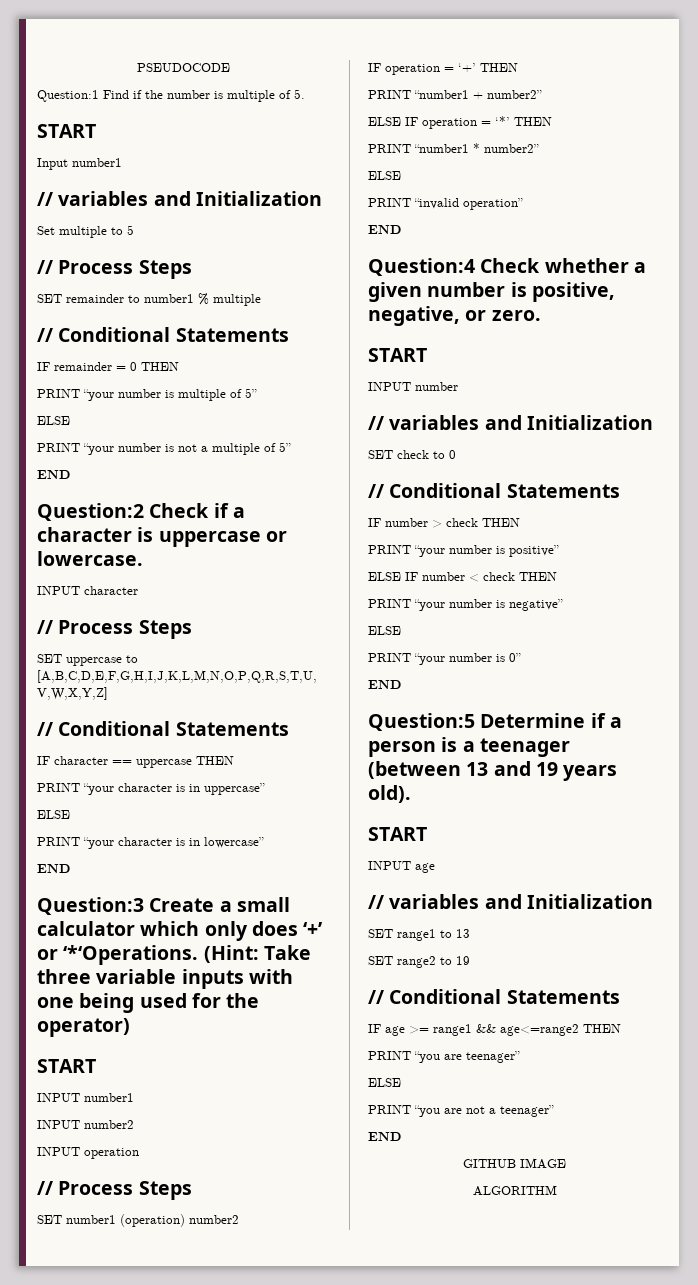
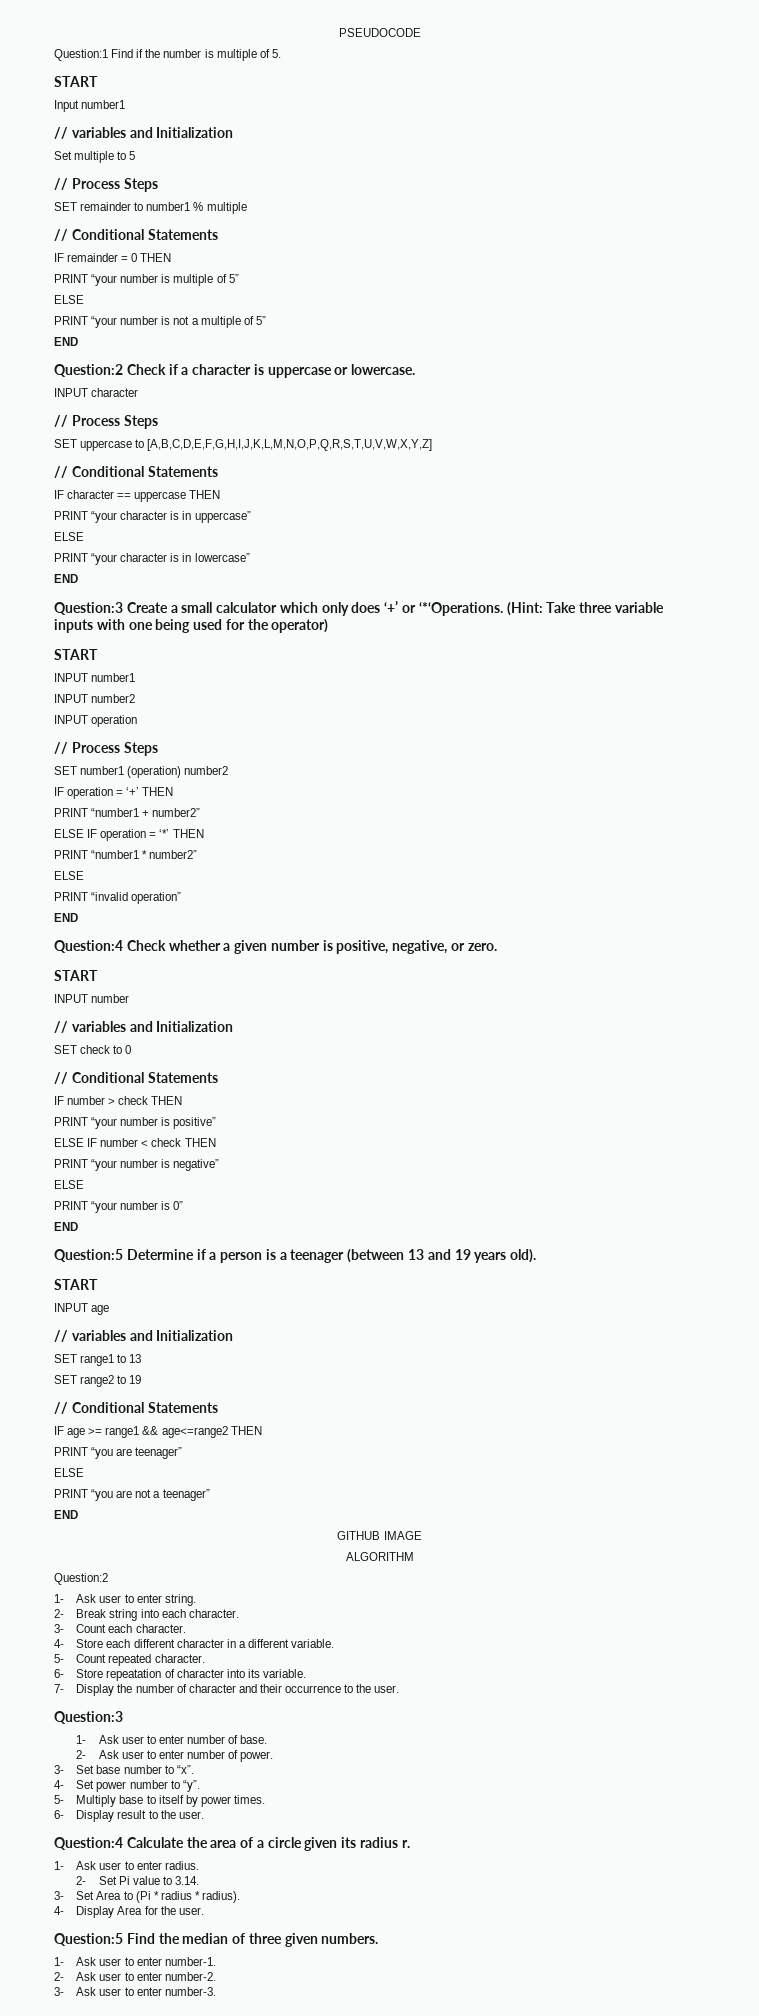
  ALGORITHM
+ Question:2
+ 1- Ask user to enter string.
+ 2- Break string into each character.
+ 3- Count each character.
+ 4- Store each different character in a different variable.
+ 5- Count repeated character.
+ 6- Store repeatation of character into its variable.
+ 7- Display the number of character and their occurrence to the user.
+ Question:3
+ 1- Ask user to enter number of base.
+ 2- Ask user to enter number of power.
+ 3- Set base number to “x”.
+ 4- Set power number to “y”.
+ 5- Multiply base to itself by power times.
+ 6- Display result to the user.
+ Question:4 Calculate the area of a circle given its radius r.
+ 1- Ask user to enter radius.
+ 2- Set Pi value to 3.14.
+ 3- Set Area to (Pi * radius * radius).
+ 4- Display Area for the user.
+ Question:5 Find the median of three given numbers.
+ 1- Ask user to enter number-1.
+ 2- Ask user to enter number-2.
+ 3- Ask user to enter number-3.

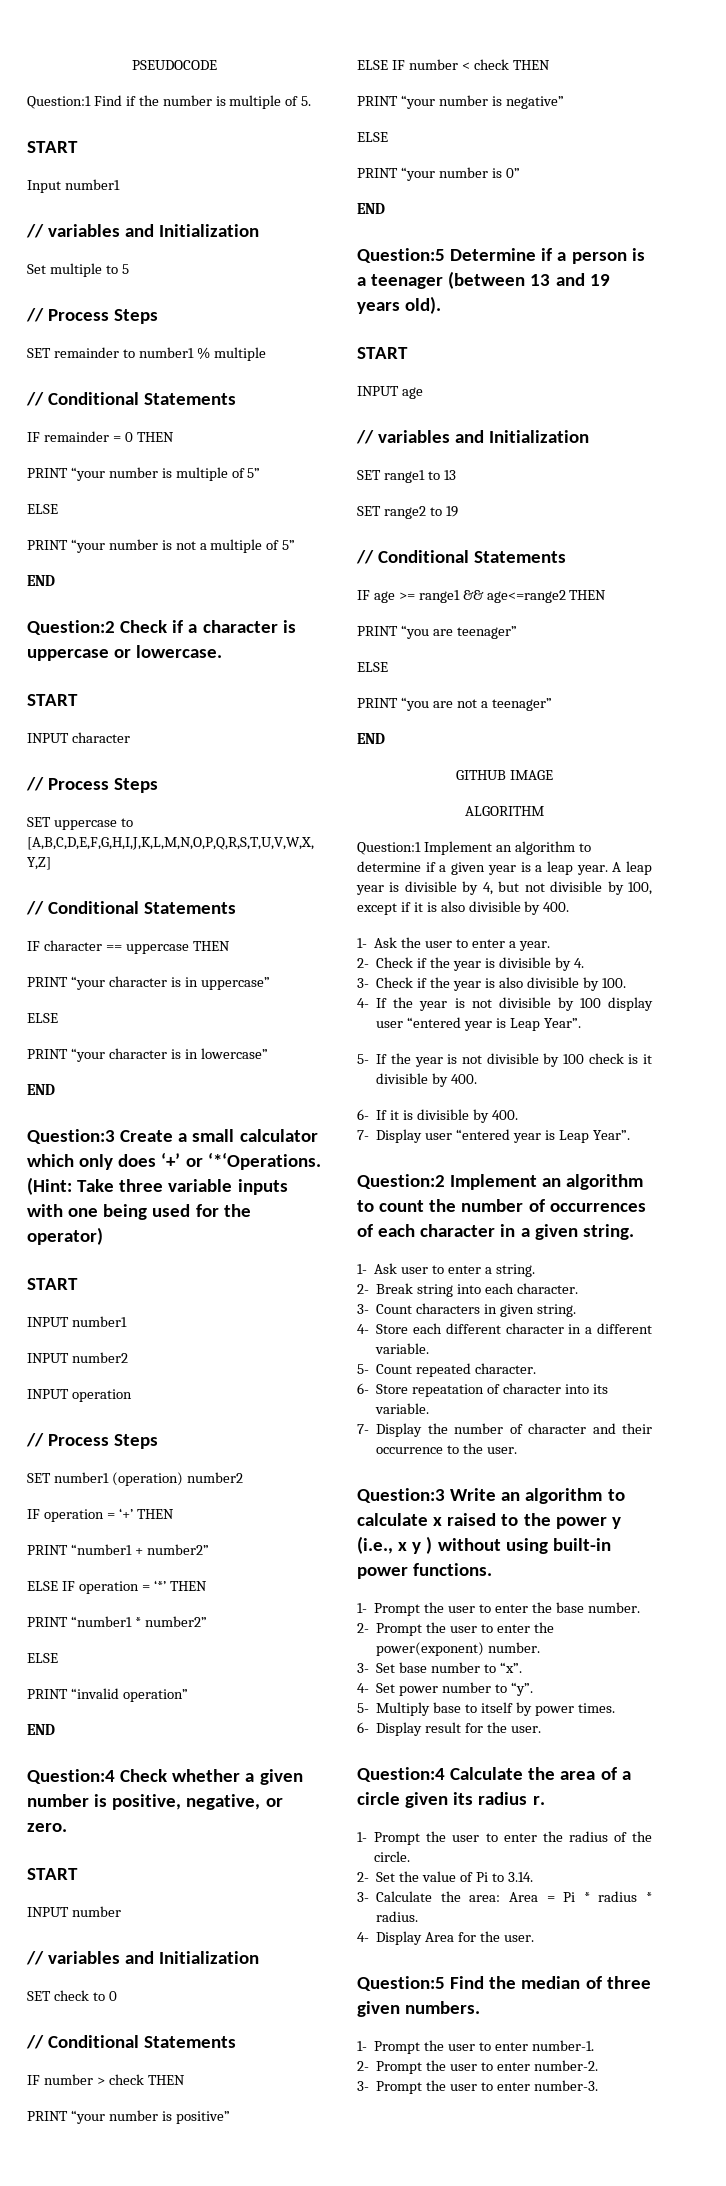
  Question:2 Check if a character is uppercase or lowercase.
+ START
  ALGORITHM
- Question:2
- 1- Ask user to enter string.
+ Question:1 Implement an algorithm to determine if a given year is a leap year. A leap year is divisible by 4, but not divisible by 100, except if it is also divisible by 400.
+ 1- Ask the user to enter a year.
+ 2- Check if the year is divisible by 4.
+ 3- Check if the year is also divisible by 100.
+ 4- If the year is not divisible by 100 display user “entered year is Leap Year”.
+ 5- If the year is not divisible by 100 check is it divisible by 400.
+ 6- If it is divisible by 400.
+ 7- Display user “entered year is Leap Year”.
+ Question:2 Implement an algorithm to count the number of occurrences of each character in a given string.
+ 1- Ask user to enter a string.
- 3- Count each character.
+ 3- Count characters in given string.
  7- Display the number of character and their occurrence to the user.
- Question:3
- 1- Ask user to enter number of base.
- 2- Ask user to enter number of power.
+ Question:3 Write an algorithm to calculate x raised to the power y (i.e., x y ) without using built-in power functions.
+ 1- Prompt the user to enter the base number.
+ 2- Prompt the user to enter the power(exponent) number.
- 6- Display result to the user.
+ 6- Display result for the user.
- 1- Ask user to enter radius.
- 2- Set Pi value to 3.14.
- 3- Set Area to (Pi * radius * radius).
+ 1- Prompt the user to enter the radius of the circle.
+ 2- Set the value of Pi to 3.14.
+ 3- Calculate the area: Area = Pi * radius * radius.
- 1- Ask user to enter number-1.
+ 1- Prompt the user to enter number-1.
- 2- Ask user to enter number-2.
+ 2- Prompt the user to enter number-2.
- 3- Ask user to enter number-3.
+ 3- Prompt the user to enter number-3.

